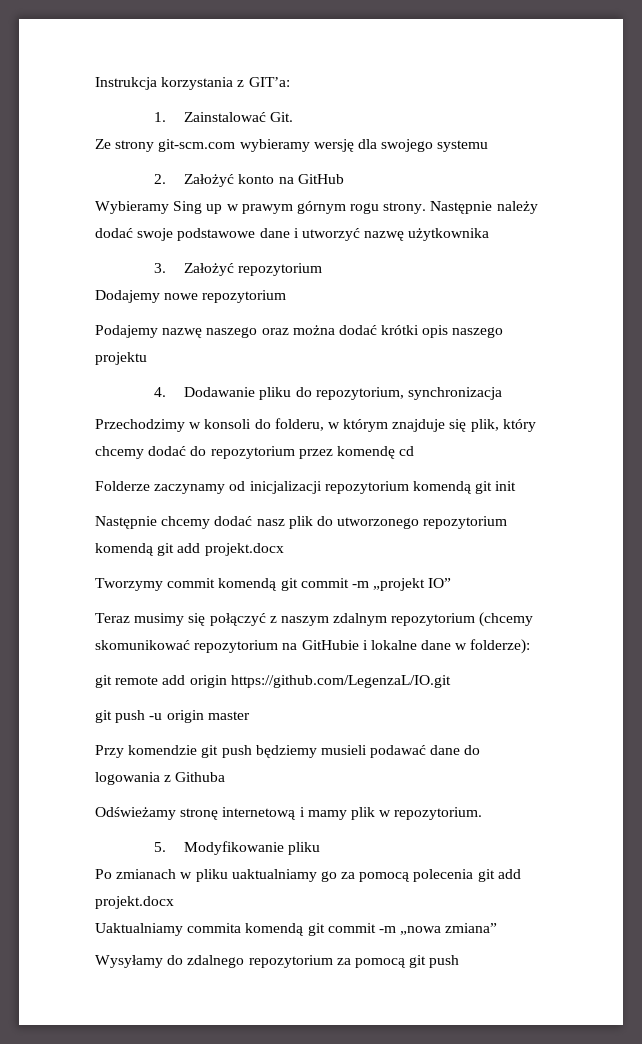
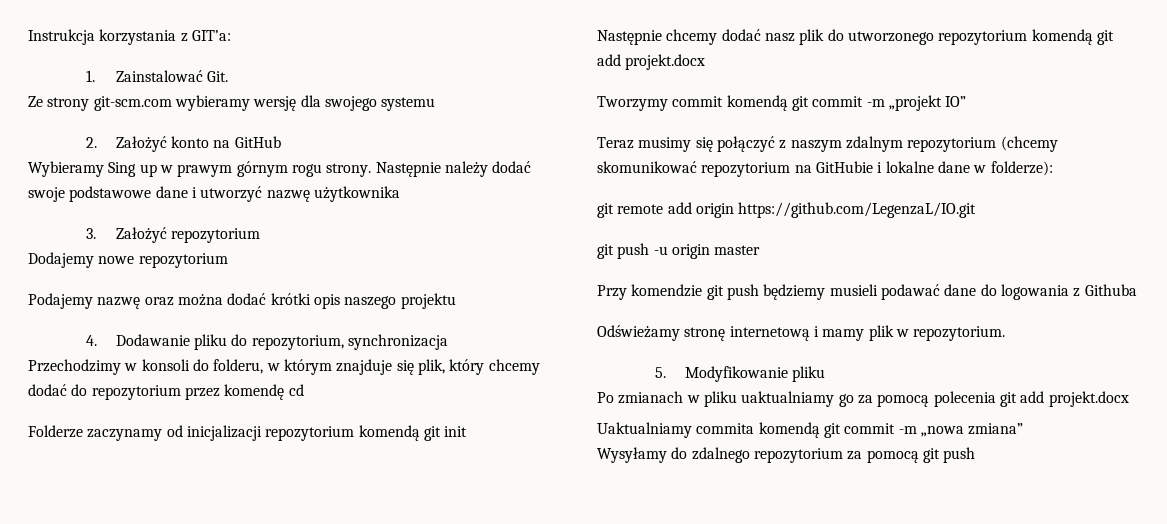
- Podajemy nazwę naszego oraz można dodać krótki opis naszego projektu
+ Podajemy nazwę oraz można dodać krótki opis naszego projektu

